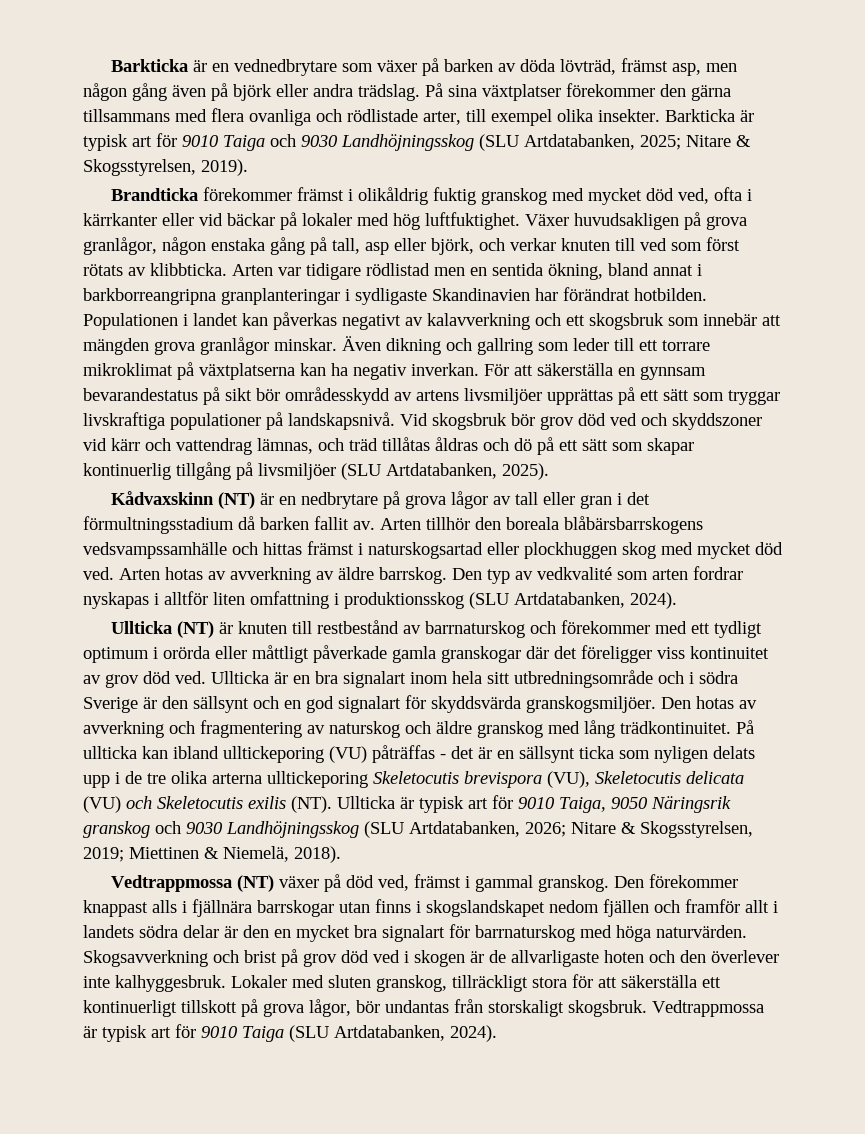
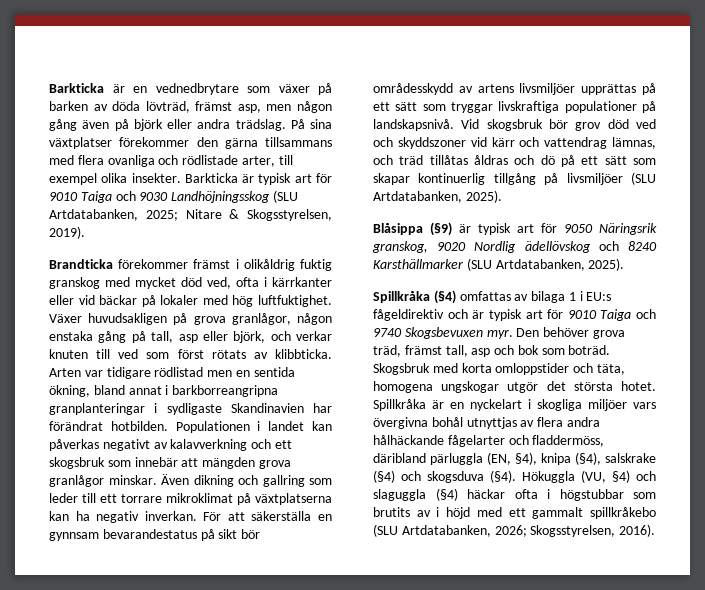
- Kådvaxskinn (NT) är en nedbrytare på grova lågor av tall eller gran i det förmultningsstadium då barken fallit av. Arten tillhör den boreala blåbärsbarrskogens vedsvampssamhälle och hittas främst i naturskogsartad eller plockhuggen skog med mycket död ved. Arten hotas av avverkning av äldre barrskog. Den typ av vedkvalité som arten fordrar nyskapas i alltför liten omfattning i produktionsskog (SLU Artdatabanken, 2024).
- Ullticka (NT) är knuten till restbestånd av barrnaturskog och förekommer med ett tydligt optimum i orörda eller måttligt påverkade gamla granskogar där det föreligger viss kontinuitet av grov död ved. Ullticka är en bra signalart inom hela sitt utbredningsområde och i södra Sverige är den sällsynt och en god signalart för skyddsvärda granskogsmiljöer. Den hotas av avverkning och fragmentering av naturskog och äldre granskog med lång trädkontinuitet. På ullticka kan ibland ulltickeporing (VU) påträffas - det är en sällsynt ticka som nyligen delats upp i de tre olika arterna ulltickeporing Skeletocutis brevispora (VU), Skeletocutis delicata (VU) och Skeletocutis exilis (NT). Ullticka är typisk art för 9010 Taiga, 9050 Näringsrik granskog och 9030 Landhöjningsskog (SLU Artdatabanken, 2026; Nitare & Skogsstyrelsen, 2019; Miettinen & Niemelä, 2018).
- Vedtrappmossa (NT) växer på död ved, främst i gammal granskog. Den förekommer knappast alls i fjällnära barrskogar utan finns i skogslandskapet nedom fjällen och framför allt i landets södra delar är den en mycket bra signalart för barrnaturskog med höga naturvärden. Skogsavverkning och brist på grov död ved i skogen är de allvarligaste hoten och den överlever inte kalhyggesbruk. Lokaler med sluten granskog, tillräckligt stora för att säkerställa ett kontinuerligt tillskott på grova lågor, bör undantas från storskaligt skogsbruk. Vedtrappmossa är typisk art för 9010 Taiga (SLU Artdatabanken, 2024).
+ Blåsippa (§9) är typisk art för 9050 Näringsrik granskog, 9020 Nordlig ädellövskog och 8240 Karsthällmarker (SLU Artdatabanken, 2025).
+ Spillkråka (§4) omfattas av bilaga 1 i EU:s fågeldirektiv och är typisk art för 9010 Taiga och 9740 Skogsbevuxen myr. Den behöver grova träd, främst tall, asp och bok som boträd. Skogsbruk med korta omloppstider och täta, homogena ungskogar utgör det största hotet. Spillkråka är en nyckelart i skogliga miljöer vars övergivna bohål utnyttjas av flera andra hålhäckande fågelarter och fladdermöss, däribland pärluggla (EN, §4), knipa (§4), salskrake (§4) och skogsduva (§4). Hökuggla (VU, §4) och slaguggla (§4) häckar ofta i högstubbar som brutits av i höjd med ett gammalt spillkråkebo (SLU Artdatabanken, 2026; Skogsstyrelsen, 2016).

